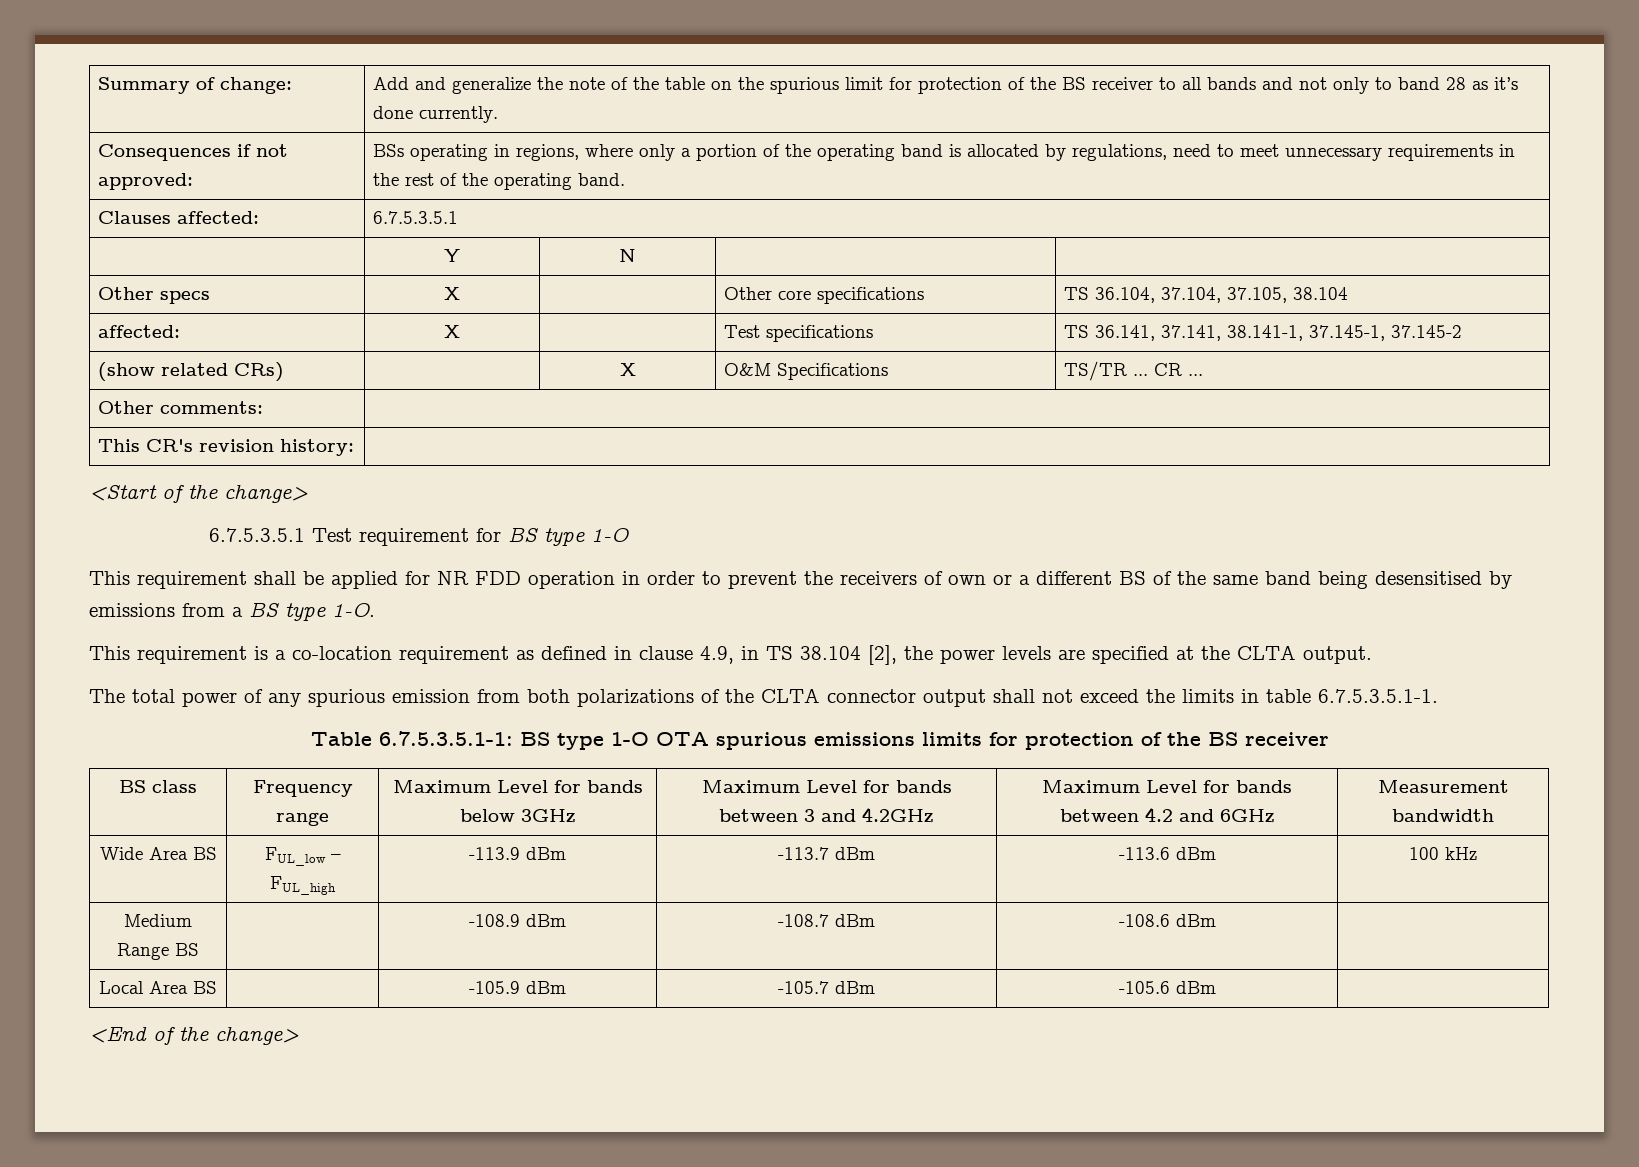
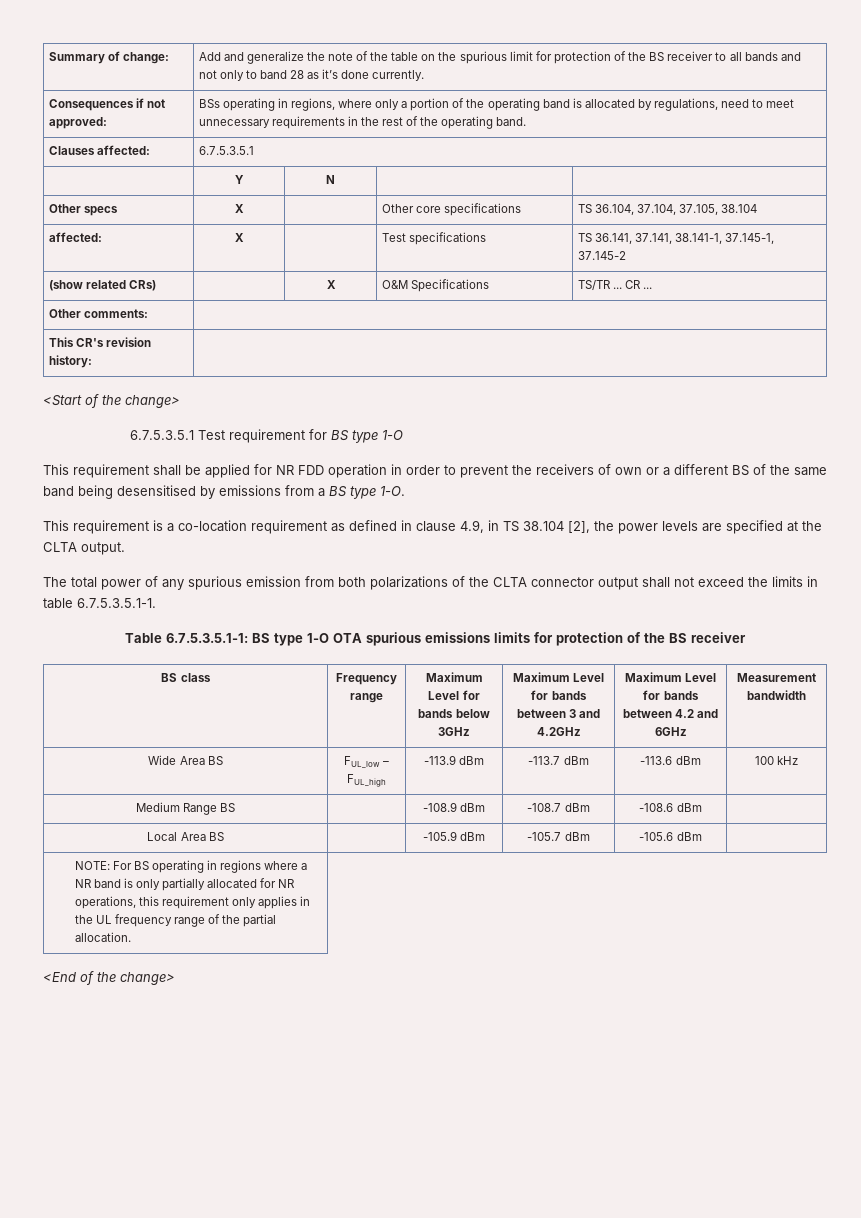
+ NOTE: For BS operating in regions where a NR band is only partially allocated for NR operations, this requirement only applies in the UL frequency range of the partial allocation.

